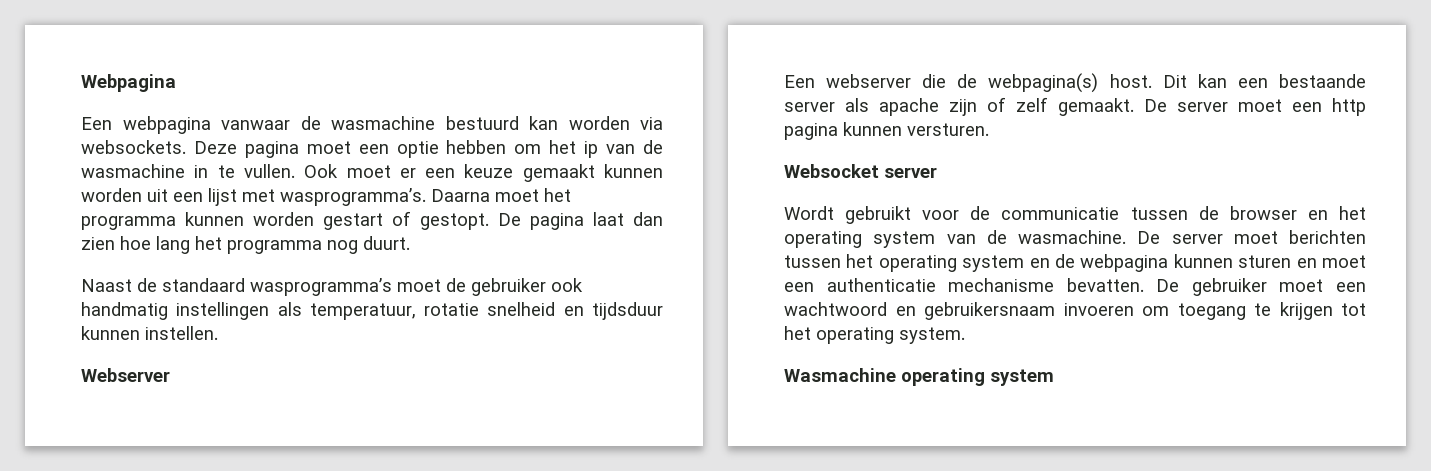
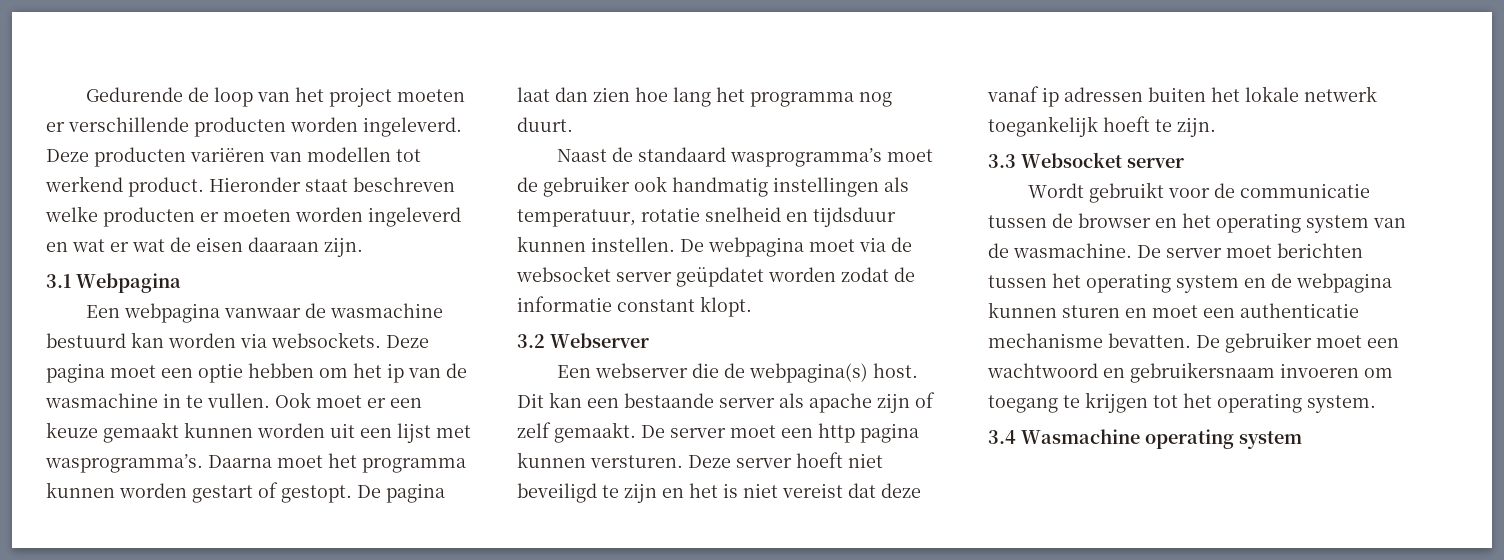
- Webpagina
+ Gedurende de loop van het project moeten er verschillende producten worden ingeleverd. Deze producten variëren van modellen tot werkend product. Hieronder staat beschreven welke producten er moeten worden ingeleverd en wat er wat de eisen daaraan zijn.
+ 3.1 Webpagina
- Naast de standaard wasprogramma’s moet de gebruiker ook handmatig instellingen als temperatuur, rotatie snelheid en tijdsduur kunnen instellen.
- Webserver
+ Naast de standaard wasprogramma’s moet de gebruiker ook handmatig instellingen als temperatuur, rotatie snelheid en tijdsduur kunnen instellen. De webpagina moet via de websocket server geüpdatet worden zodat de informatie constant klopt.
+ 3.2 Webserver
- De server moet een http pagina kunnen versturen.
- Websocket server
+ De server moet een http pagina kunnen versturen. Deze server hoeft niet beveiligd te zijn en het is niet vereist dat deze vanaf ip adressen buiten het lokale netwerk toegankelijk hoeft te zijn.
+ 3.3 Websocket server
- Wasmachine operating system
+ 3.4 Wasmachine operating system

